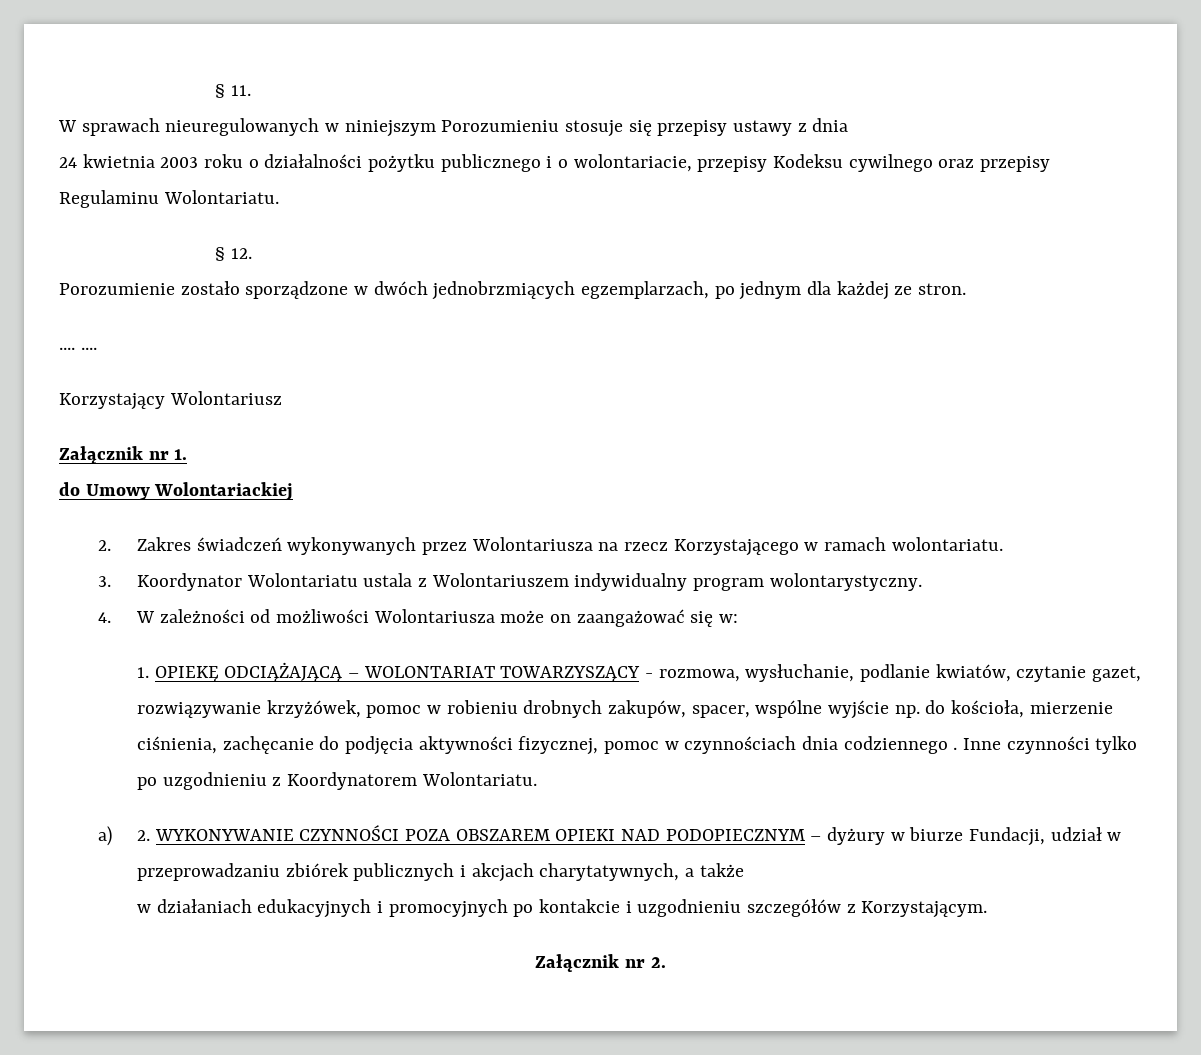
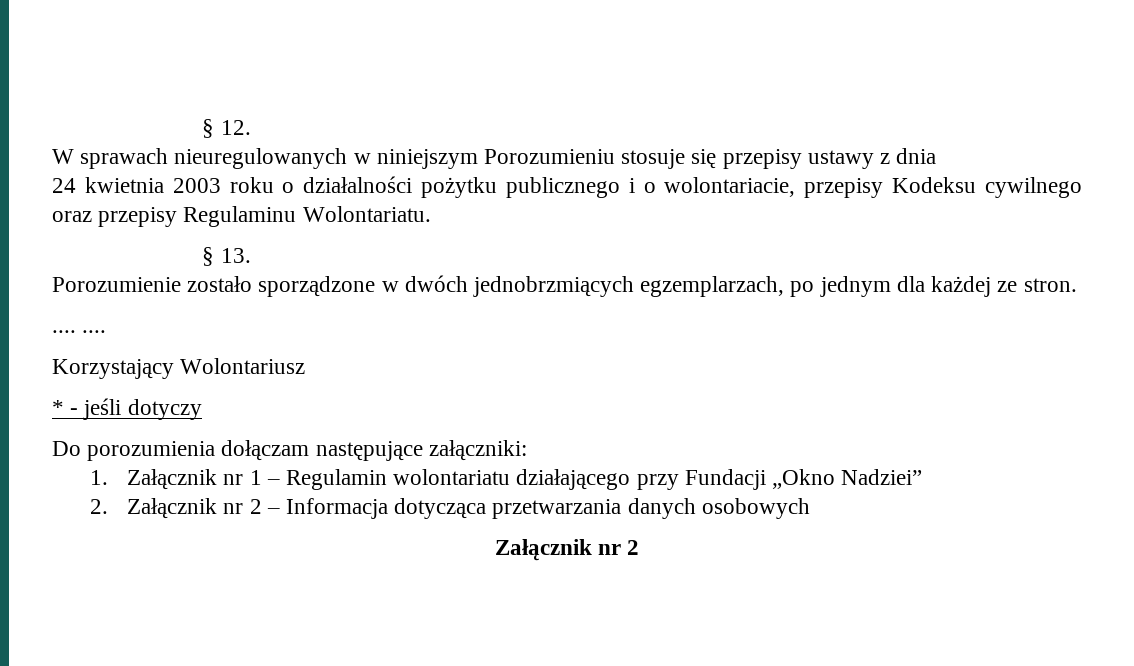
- § 11.
+ § 12.
- § 12.
+ § 13.
- Załącznik nr 1.
- do Umowy Wolontariackiej
- 2. Zakres świadczeń wykonywanych przez Wolontariusza na rzecz Korzystającego w ramach wolontariatu.
- 3. Koordynator Wolontariatu ustala z Wolontariuszem indywidualny program wolontarystyczny.
- 4. W zależności od możliwości Wolontariusza może on zaangażować się w:
- 1. OPIEKĘ ODCIĄŻAJĄCĄ – WOLONTARIAT TOWARZYSZĄCY - rozmowa, wysłuchanie, podlanie kwiatów, czytanie gazet, rozwiązywanie krzyżówek, pomoc w robieniu drobnych zakupów, spacer, wspólne wyjście np. do kościoła, mierzenie ciśnienia, zachęcanie do podjęcia aktywności fizycznej, pomoc w czynnościach dnia codziennego . Inne czynności tylko po uzgodnieniu z Koordynatorem Wolontariatu.
- a) 2. WYKONYWANIE CZYNNOŚCI POZA OBSZAREM OPIEKI NAD PODOPIECZNYM – dyżury w biurze Fundacji, udział w przeprowadzaniu zbiórek publicznych i akcjach charytatywnych, a także
- w działaniach edukacyjnych i promocyjnych po kontakcie i uzgodnieniu szczegółów z Korzystającym.
- Załącznik nr 2.
+ * - jeśli dotyczy
+ Do porozumienia dołączam następujące załączniki:
+ 1. Załącznik nr 1 – Regulamin wolontariatu działającego przy Fundacji „Okno Nadziei”
+ 2. Załącznik nr 2 – Informacja dotycząca przetwarzania danych osobowych
+ Załącznik nr 2

